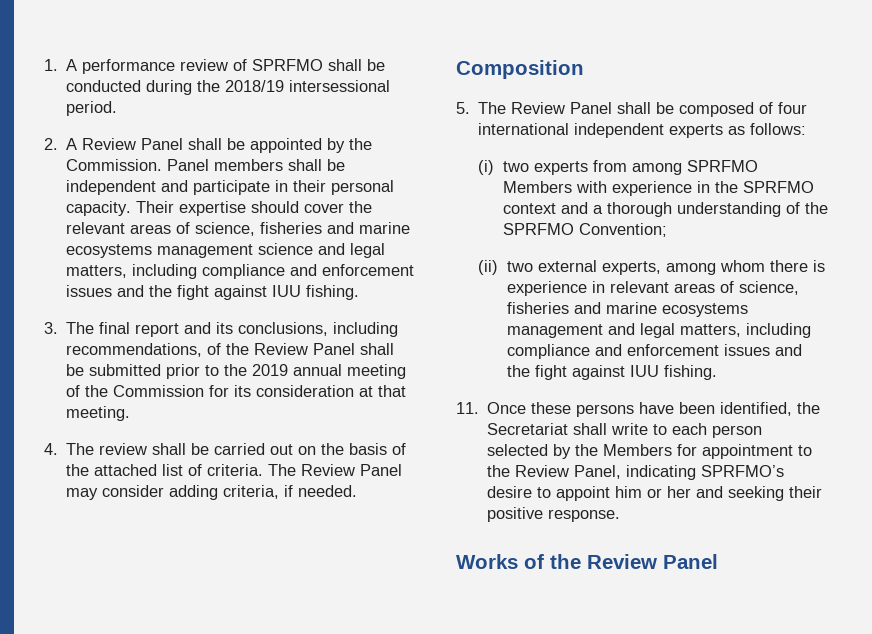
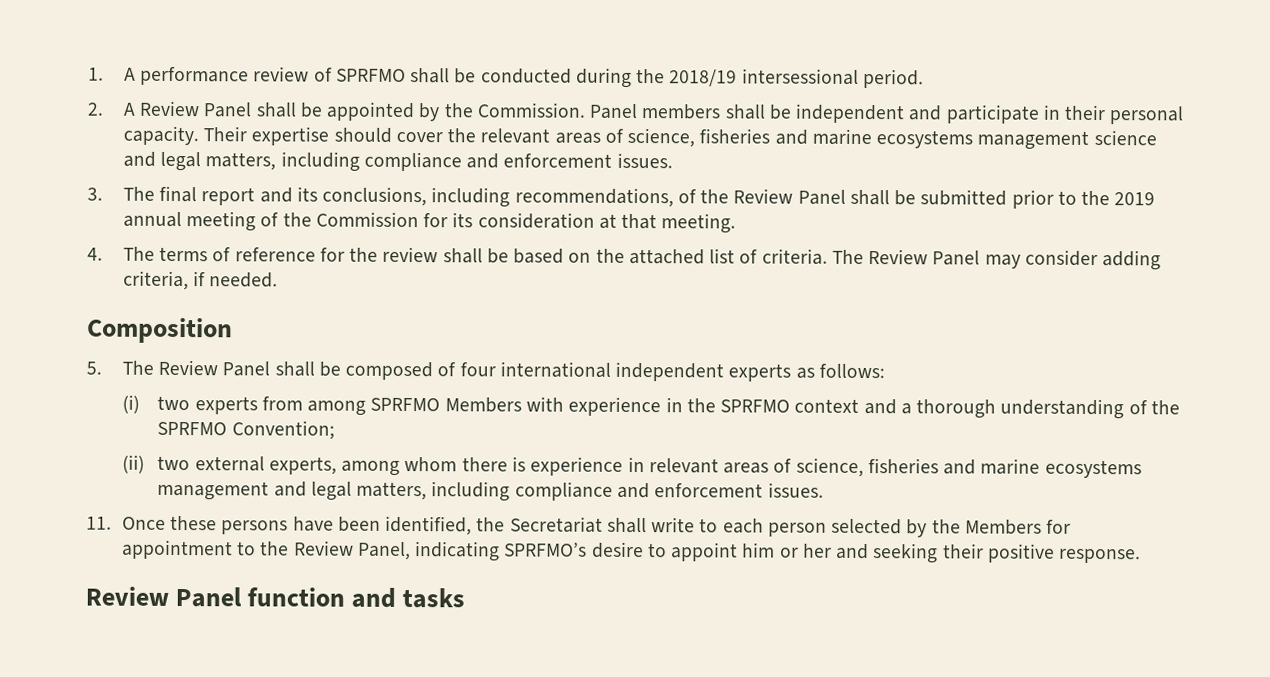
- Their expertise should cover the relevant areas of science, fisheries and marine ecosystems management science and legal matters, including compliance and enforcement issues and the fight against IUU fishing.
+ Their expertise should cover the relevant areas of science, fisheries and marine ecosystems management science and legal matters, including compliance and enforcement issues.
- 4. The review shall be carried out on the basis of the attached list of criteria.
+ 4. The terms of reference for the review shall be based on the attached list of criteria.
- (ii) two external experts, among whom there is experience in relevant areas of science, fisheries and marine ecosystems management and legal matters, including compliance and enforcement issues and the fight against IUU fishing.
+ (ii) two external experts, among whom there is experience in relevant areas of science, fisheries and marine ecosystems management and legal matters, including compliance and enforcement issues.
- Works of the Review Panel
+ Review Panel function and tasks

